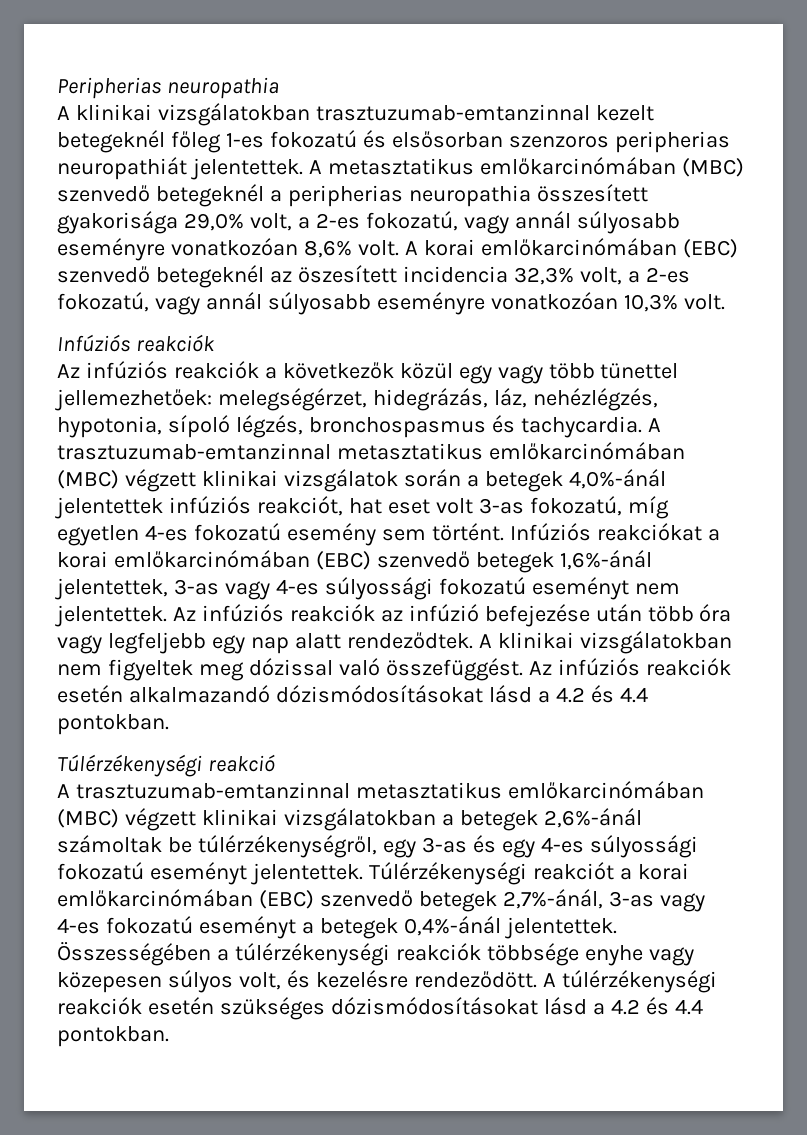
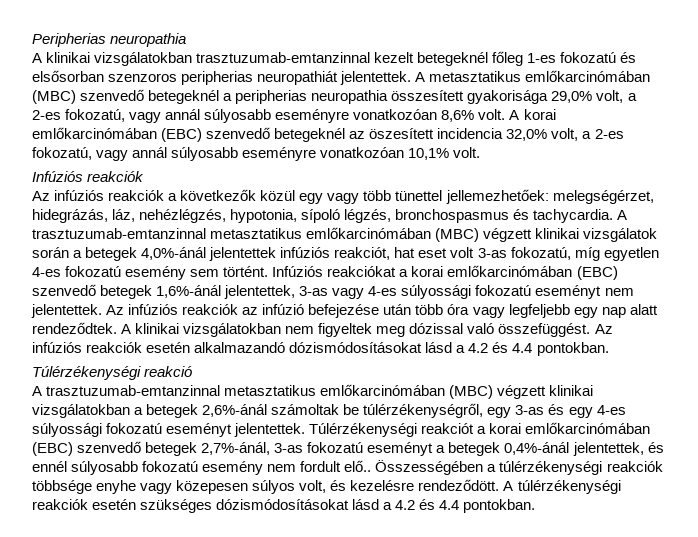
- A korai emlőkarcinómában (EBC) szenvedő betegeknél az öszesített incidencia 32,3% volt, a 2-es fokozatú, vagy annál súlyosabb eseményre vonatkozóan 10,3% volt.
+ A korai emlőkarcinómában (EBC) szenvedő betegeknél az öszesített incidencia 32,0% volt, a 2-es fokozatú, vagy annál súlyosabb eseményre vonatkozóan 10,1% volt.
- Túlérzékenységi reakciót a korai emlőkarcinómában (EBC) szenvedő betegek 2,7%-ánál, 3-as vagy 4-es fokozatú eseményt a betegek 0,4%-ánál jelentettek.
+ Túlérzékenységi reakciót a korai emlőkarcinómában (EBC) szenvedő betegek 2,7%-ánál, 3-as fokozatú eseményt a betegek 0,4%-ánál jelentettek, és ennél súlyosabb fokozatú esemény nem fordult elő..

